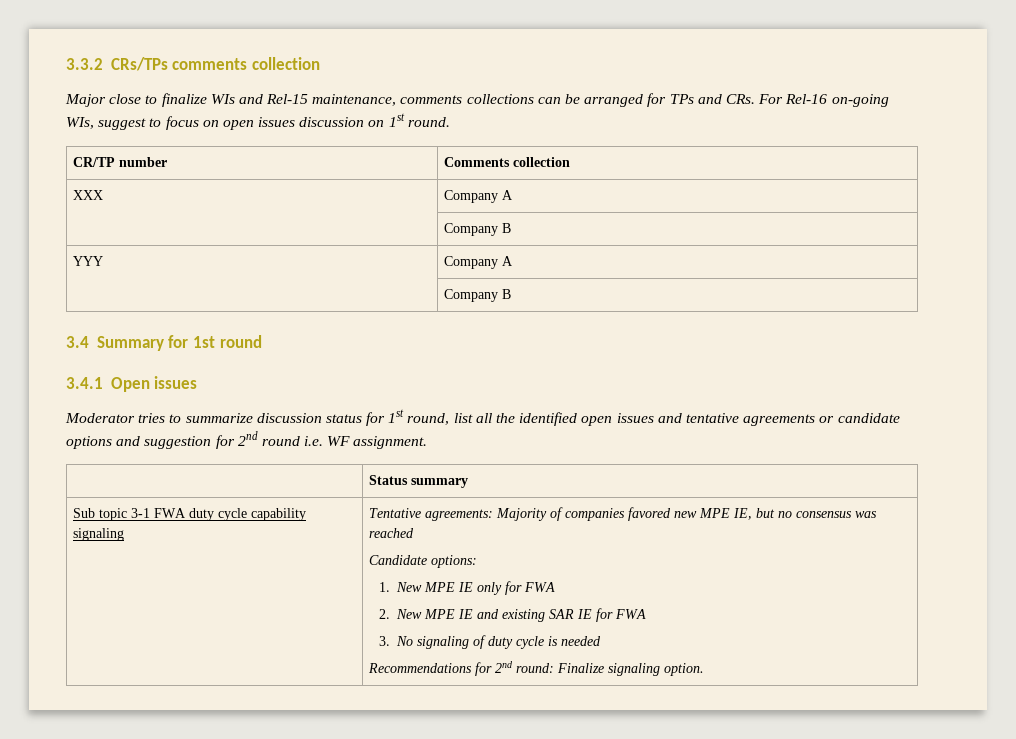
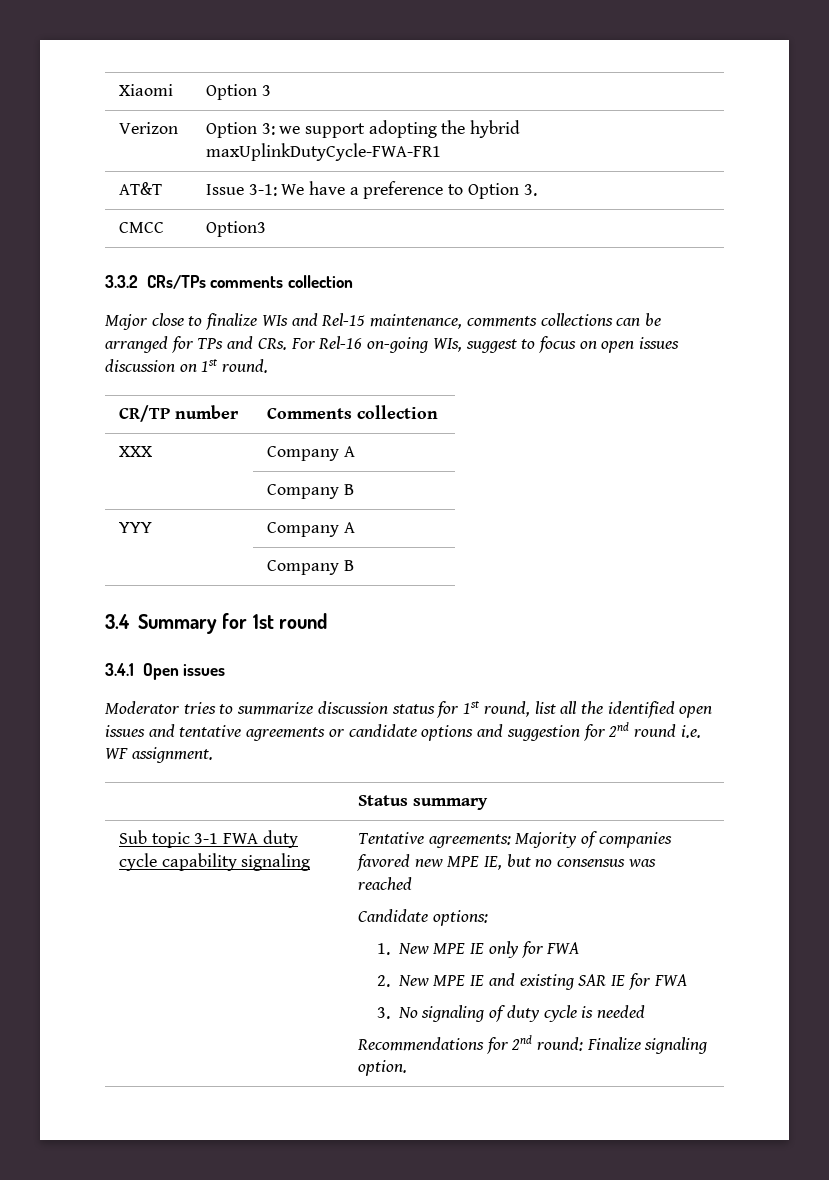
+ Xiaomi | Option 3
+ Verizon | Option 3: we support adopting the hybrid maxUplinkDutyCycle-FWA-FR1
+ AT&T | Issue 3-1: We have a preference to Option 3.
+ CMCC | Option3

